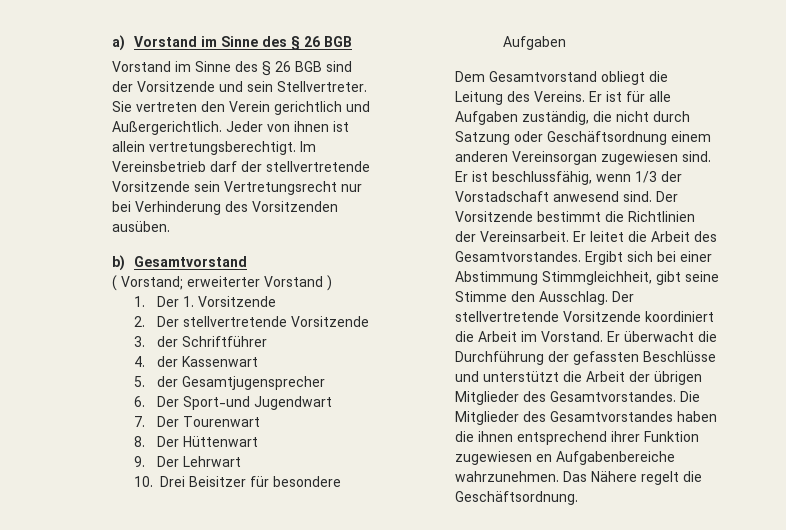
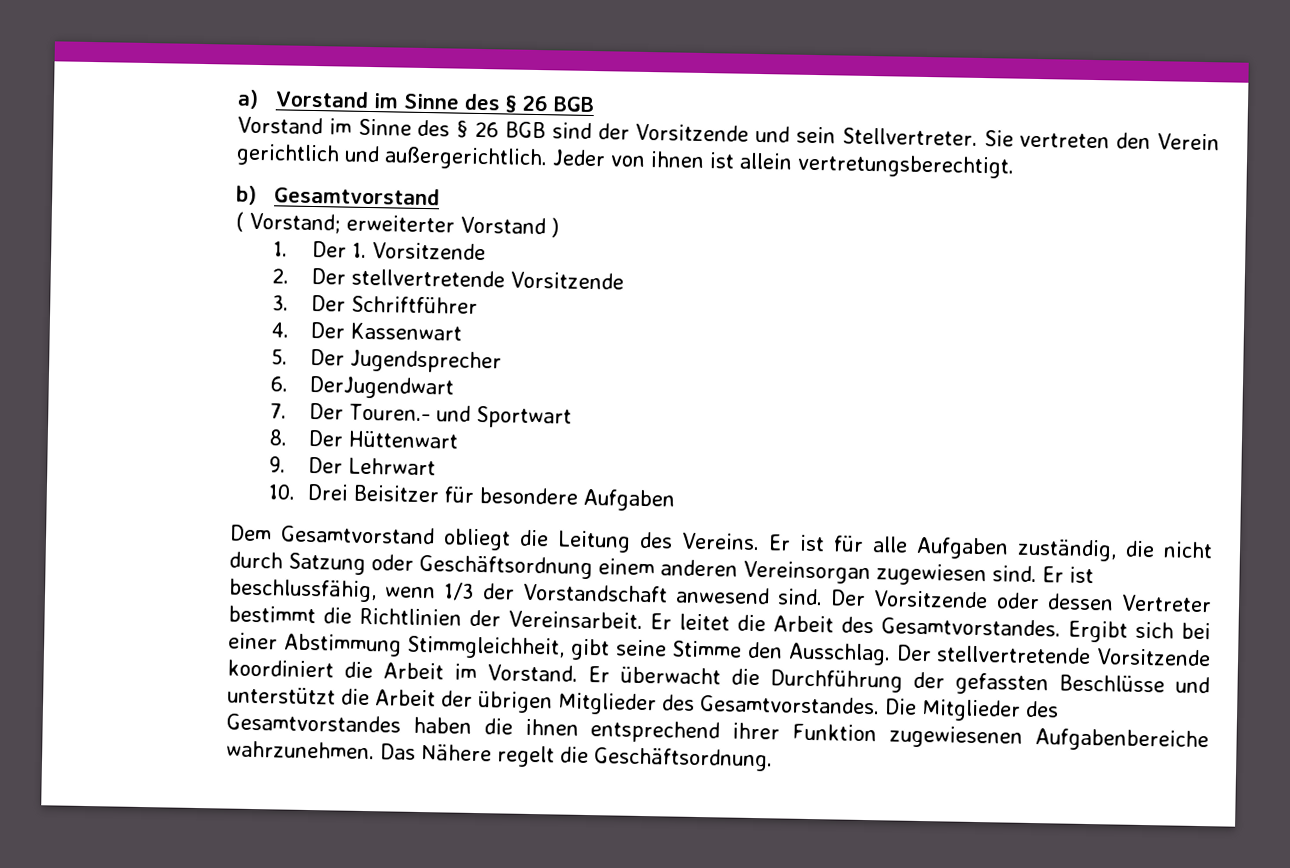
- Sie vertreten den Verein gerichtlich und Außergerichtlich.
+ Sie vertreten den Verein gerichtlich und außergerichtlich.
- Im Vereinsbetrieb darf der stellvertretende Vorsitzende sein Vertretungsrecht nur bei Verhinderung des Vorsitzenden ausüben.
- 3. der Schriftführer
+ 3. Der Schriftführer
- 4. der Kassenwart
+ 4. Der Kassenwart
- 5. der Gesamtjugensprecher
- 6. Der Sport-und Jugendwart
- 7. Der Tourenwart
+ 5. Der Jugendsprecher
+ 6. DerJugendwart
+ 7. Der Touren.- und Sportwart
- Er ist beschlussfähig, wenn 1/3 der Vorstadschaft anwesend sind.
+ Er ist beschlussfähig, wenn 1/3 der Vorstandschaft anwesend sind.
- Der Vorsitzende bestimmt die Richtlinien der Vereinsarbeit.
+ Der Vorsitzende oder dessen Vertreter bestimmt die Richtlinien der Vereinsarbeit.
- Die Mitglieder des Gesamtvorstandes haben die ihnen entsprechend ihrer Funktion zugewiesen en Aufgabenbereiche wahrzunehmen.
+ Die Mitglieder des Gesamtvorstandes haben die ihnen entsprechend ihrer Funktion zugewiesenen Aufgabenbereiche wahrzunehmen.

